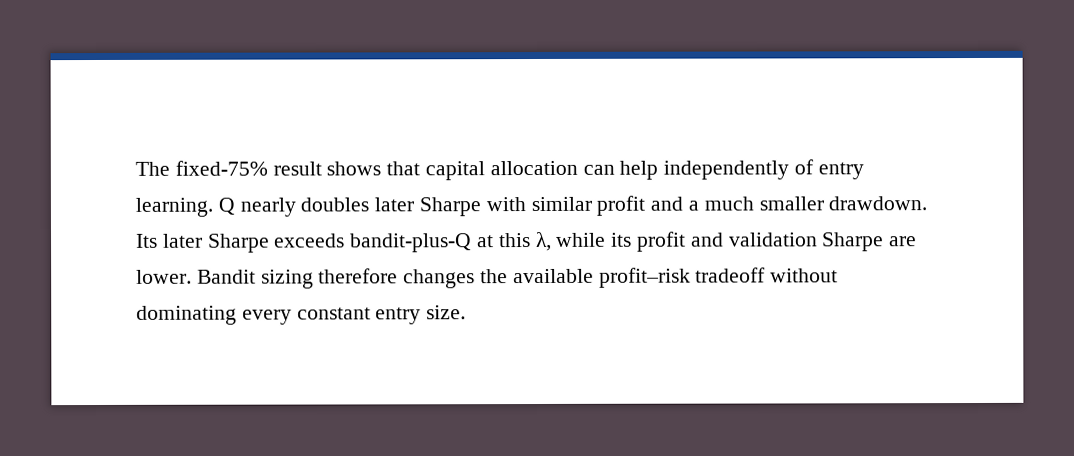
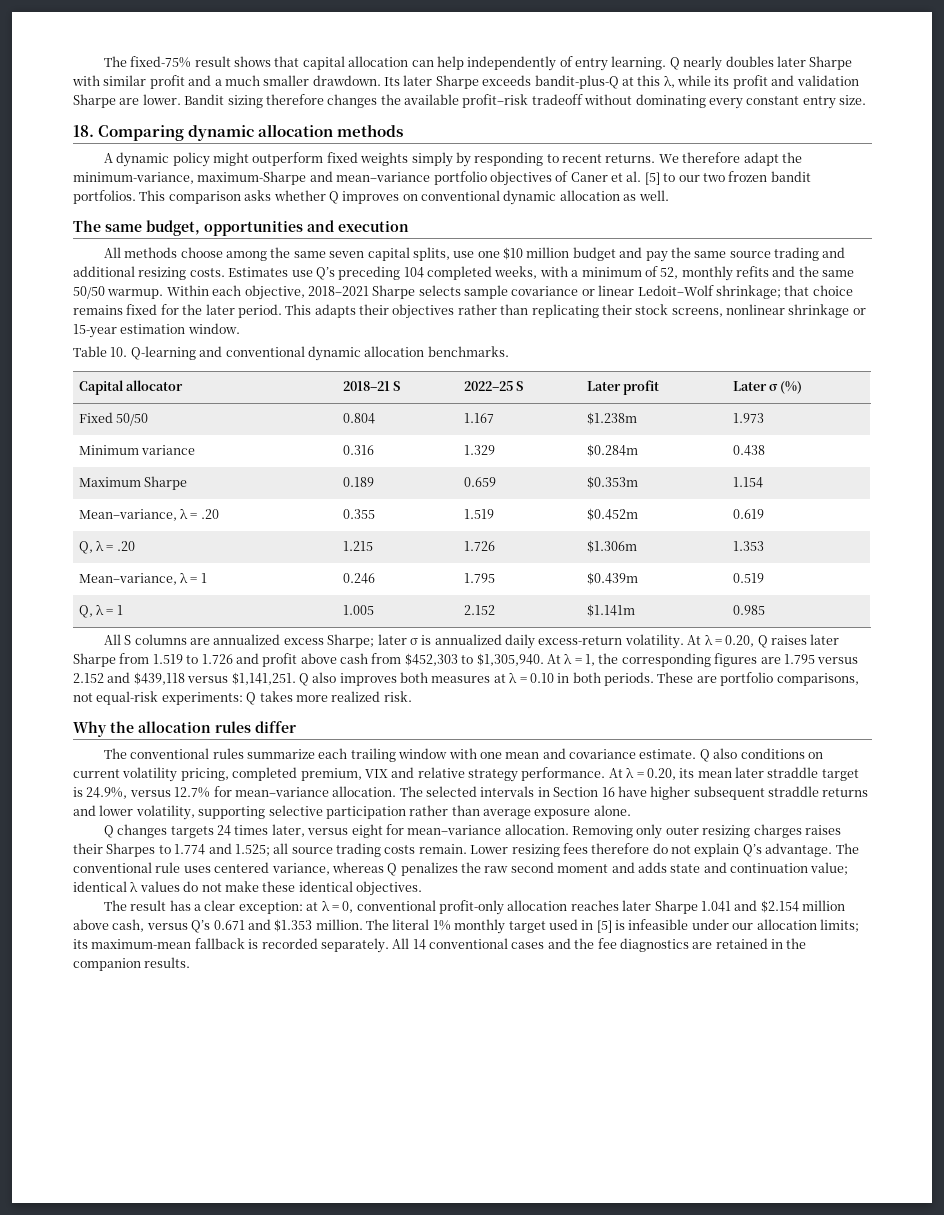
+ 18. Comparing dynamic allocation methods
+ A dynamic policy might outperform fixed weights simply by responding to recent returns. We therefore adapt the minimum-variance, maximum-Sharpe and mean–variance portfolio objectives of Caner et al. [5] to our two frozen bandit portfolios. This comparison asks whether Q improves on conventional dynamic allocation as well.
+ The same budget, opportunities and execution
+ All methods choose among the same seven capital splits, use one $10 million budget and pay the same source trading and additional resizing costs. Estimates use Q’s preceding 104 completed weeks, with a minimum of 52, monthly refits and the same 50/50 warmup. Within each objective, 2018–2021 Sharpe selects sample covariance or linear Ledoit–Wolf shrinkage; that choice remains fixed for the later period. This adapts their objectives rather than replicating their stock screens, nonlinear shrinkage or 15-year estimation window.
+ Table 10. Q-learning and conventional dynamic allocation benchmarks.
+ Capital allocator | 2018–21 S | 2022–25 S | Later profit | Later σ (%)
+ Fixed 50/50 | 0.804 | 1.167 | $1.238m | 1.973
+ Minimum variance | 0.316 | 1.329 | $0.284m | 0.438
+ Maximum Sharpe | 0.189 | 0.659 | $0.353m | 1.154
+ Mean–variance, λ = .20 | 0.355 | 1.519 | $0.452m | 0.619
+ Q, λ = .20 | 1.215 | 1.726 | $1.306m | 1.353
+ Mean–variance, λ = 1 | 0.246 | 1.795 | $0.439m | 0.519
+ Q, λ = 1 | 1.005 | 2.152 | $1.141m | 0.985
+ All S columns are annualized excess Sharpe; later σ is annualized daily excess-return volatility. At λ = 0.20, Q raises later Sharpe from 1.519 to 1.726 and profit above cash from $452,303 to $1,305,940. At λ = 1, the corresponding figures are 1.795 versus 2.152 and $439,118 versus $1,141,251. Q also improves both measures at λ = 0.10 in both periods. These are portfolio comparisons, not equal-risk experiments: Q takes more realized risk.
+ Why the allocation rules differ
+ The conventional rules summarize each trailing window with one mean and covariance estimate. Q also conditions on current volatility pricing, completed premium, VIX and relative strategy performance. At λ = 0.20, its mean later straddle target is 24.9%, versus 12.7% for mean–variance allocation. The selected intervals in Section 16 have higher subsequent straddle returns and lower volatility, supporting selective participation rather than average exposure alone.
+ Q changes targets 24 times later, versus eight for mean–variance allocation. Removing only outer resizing charges raises their Sharpes to 1.774 and 1.525; all source trading costs remain. Lower resizing fees therefore do not explain Q’s advantage. The conventional rule uses centered variance, whereas Q penalizes the raw second moment and adds state and continuation value; identical λ values do not make these identical objectives.
+ The result has a clear exception: at λ = 0, conventional profit-only allocation reaches later Sharpe 1.041 and $2.154 million above cash, versus Q’s 0.671 and $1.353 million. The literal 1% monthly target used in [5] is infeasible under our allocation limits; its maximum-mean fallback is recorded separately. All 14 conventional cases and the fee diagnostics are retained in the companion results.

